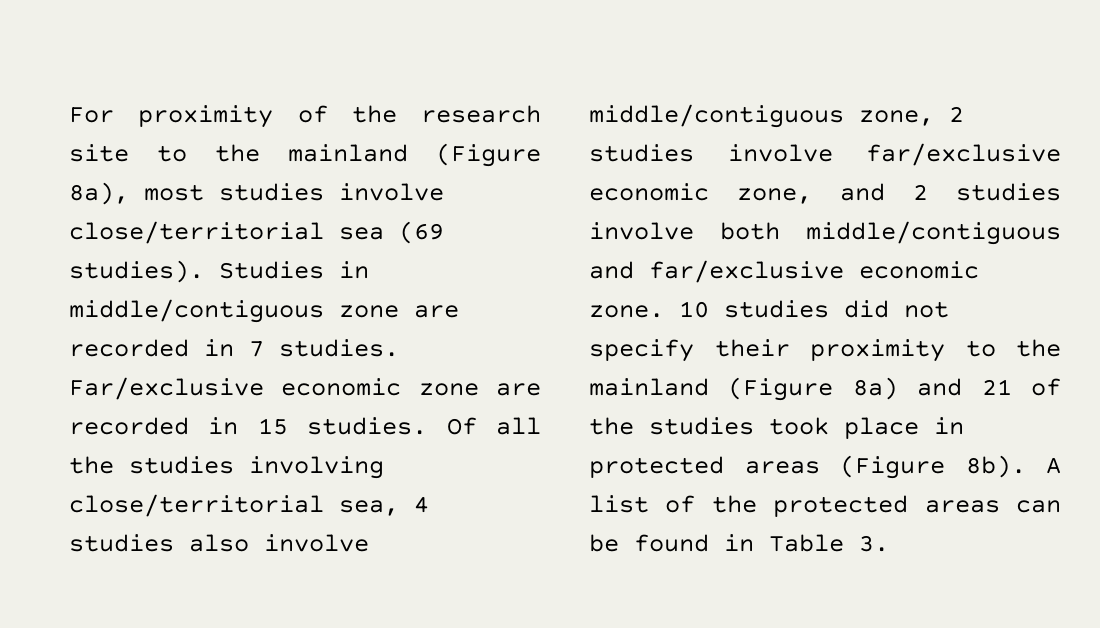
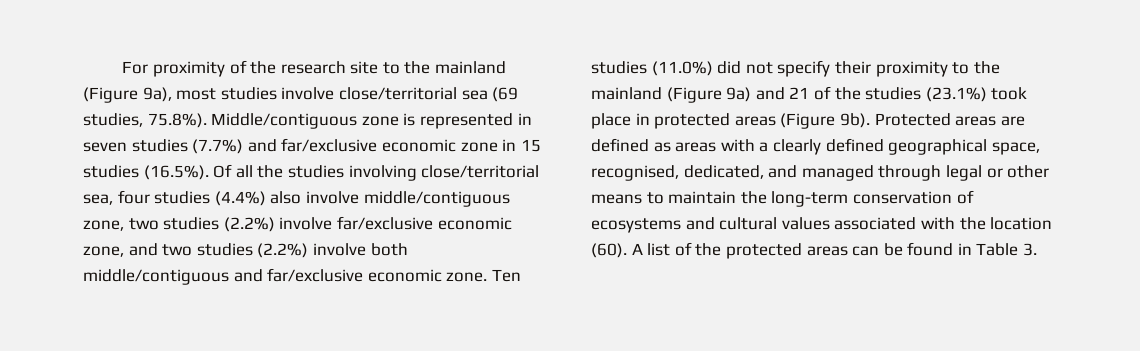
- For proximity of the research site to the mainland (Figure 8a), most studies involve close/territorial sea (69 studies). Studies in middle/contiguous zone are recorded in 7 studies. Far/exclusive economic zone are recorded in 15 studies. Of all the studies involving close/territorial sea, 4 studies also involve middle/contiguous zone, 2 studies involve far/exclusive economic zone, and 2 studies involve both middle/contiguous and far/exclusive economic zone.
+ For proximity of the research site to the mainland (Figure 9a), most studies involve close/territorial sea (69 studies, 75.8%). Middle/contiguous zone is represented in seven studies (7.7%) and far/exclusive economic zone in 15 studies (16.5%). Of all the studies involving close/territorial sea, four studies (4.4%) also involve middle/contiguous zone, two studies (2.2%) involve far/exclusive economic zone, and two studies (2.2%) involve both middle/contiguous and far/exclusive economic zone.
- 10 studies did not specify their proximity to the mainland (Figure 8a) and 21 of the studies took place in protected areas (Figure 8b).
+ Ten studies (11.0%) did not specify their proximity to the mainland (Figure 9a) and 21 of the studies (23.1%) took place in protected areas (Figure 9b). Protected areas are defined as areas with a clearly defined geographical space, recognised, dedicated, and managed through legal or other means to maintain the long-term conservation of ecosystems and cultural values associated with the location (60).

